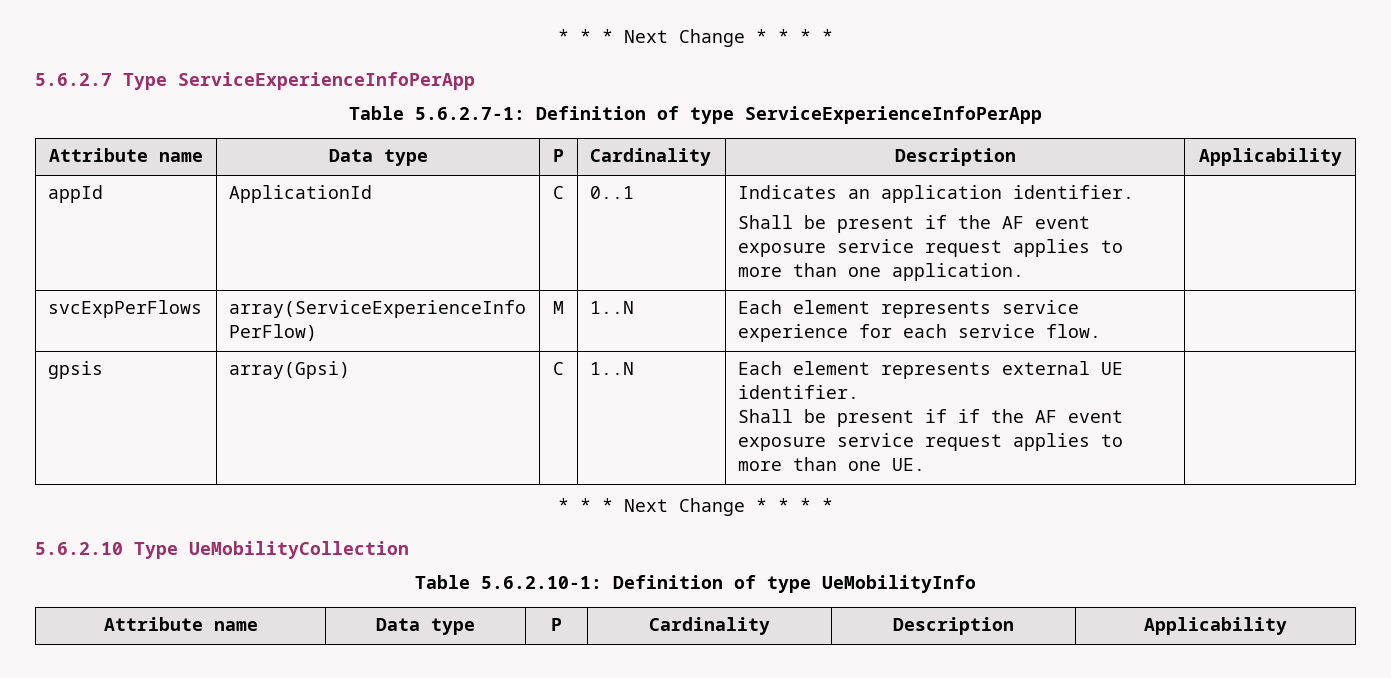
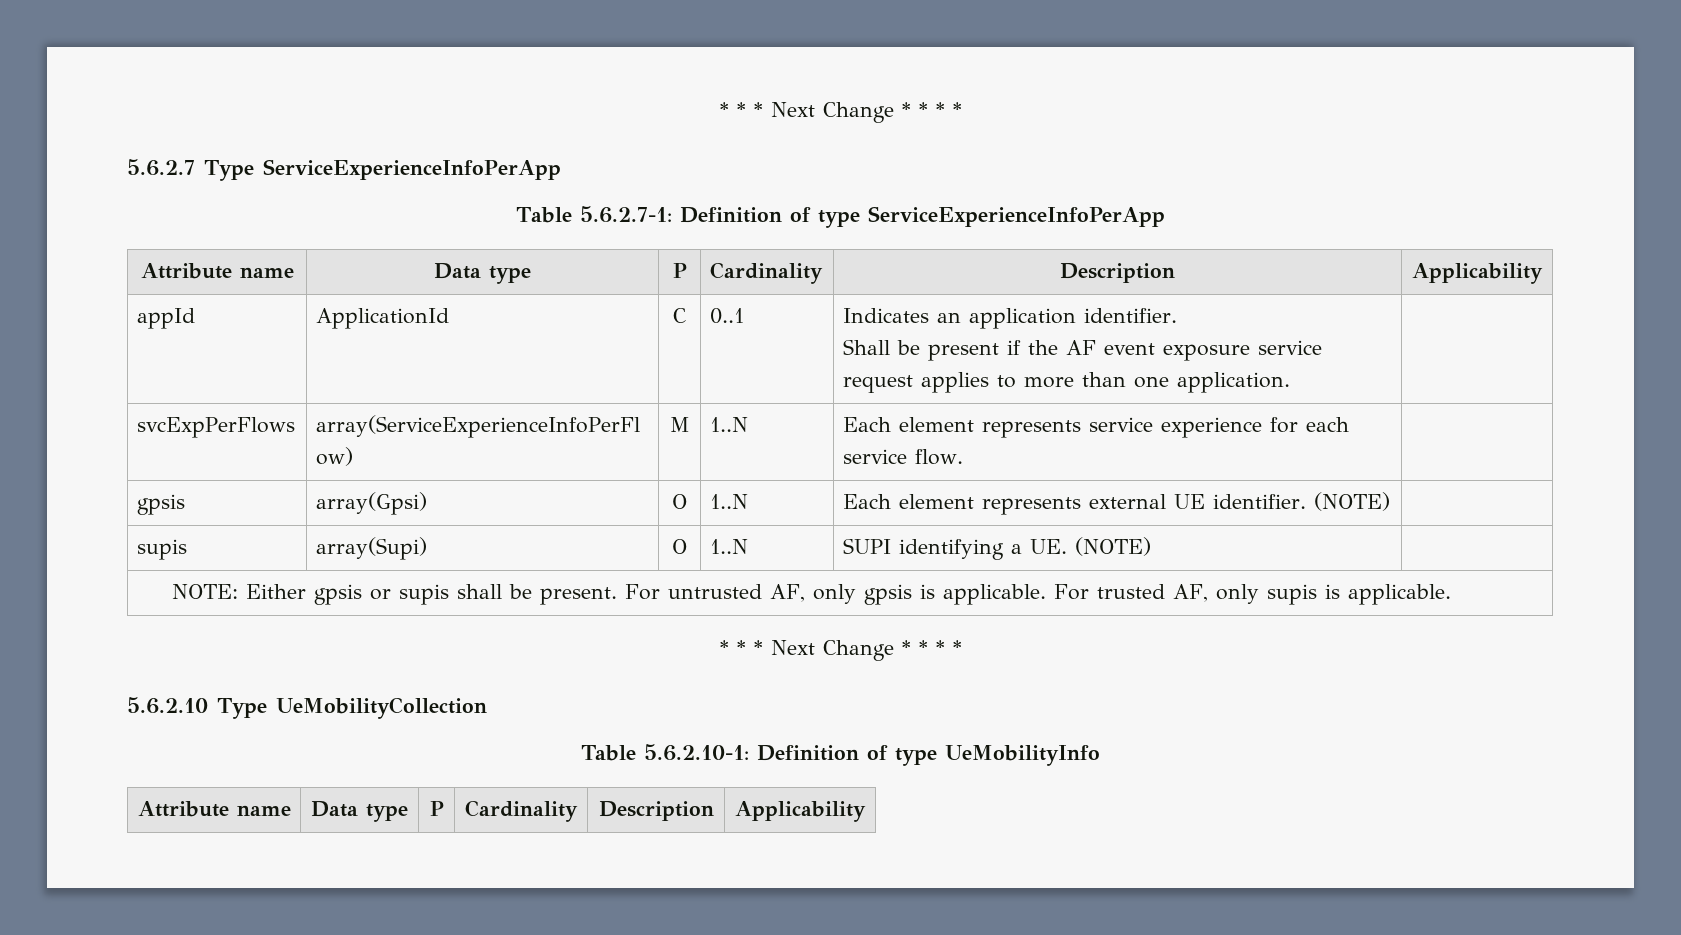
- gpsis | array(Gpsi) | C | 1..N | Each element represents external UE identifier.
- Shall be present if if the AF event exposure service request applies to more than one UE. |
+ gpsis | array(Gpsi) | O | 1..N | Each element represents external UE identifier. (NOTE) |
+ supis | array(Supi) | O | 1..N | SUPI identifying a UE. (NOTE) |
+ NOTE: Either gpsis or supis shall be present. For untrusted AF, only gpsis is applicable. For trusted AF, only supis is applicable.

